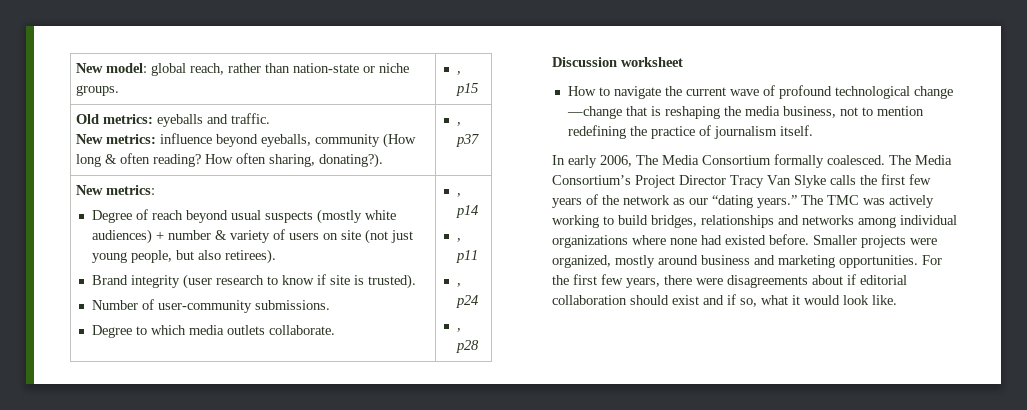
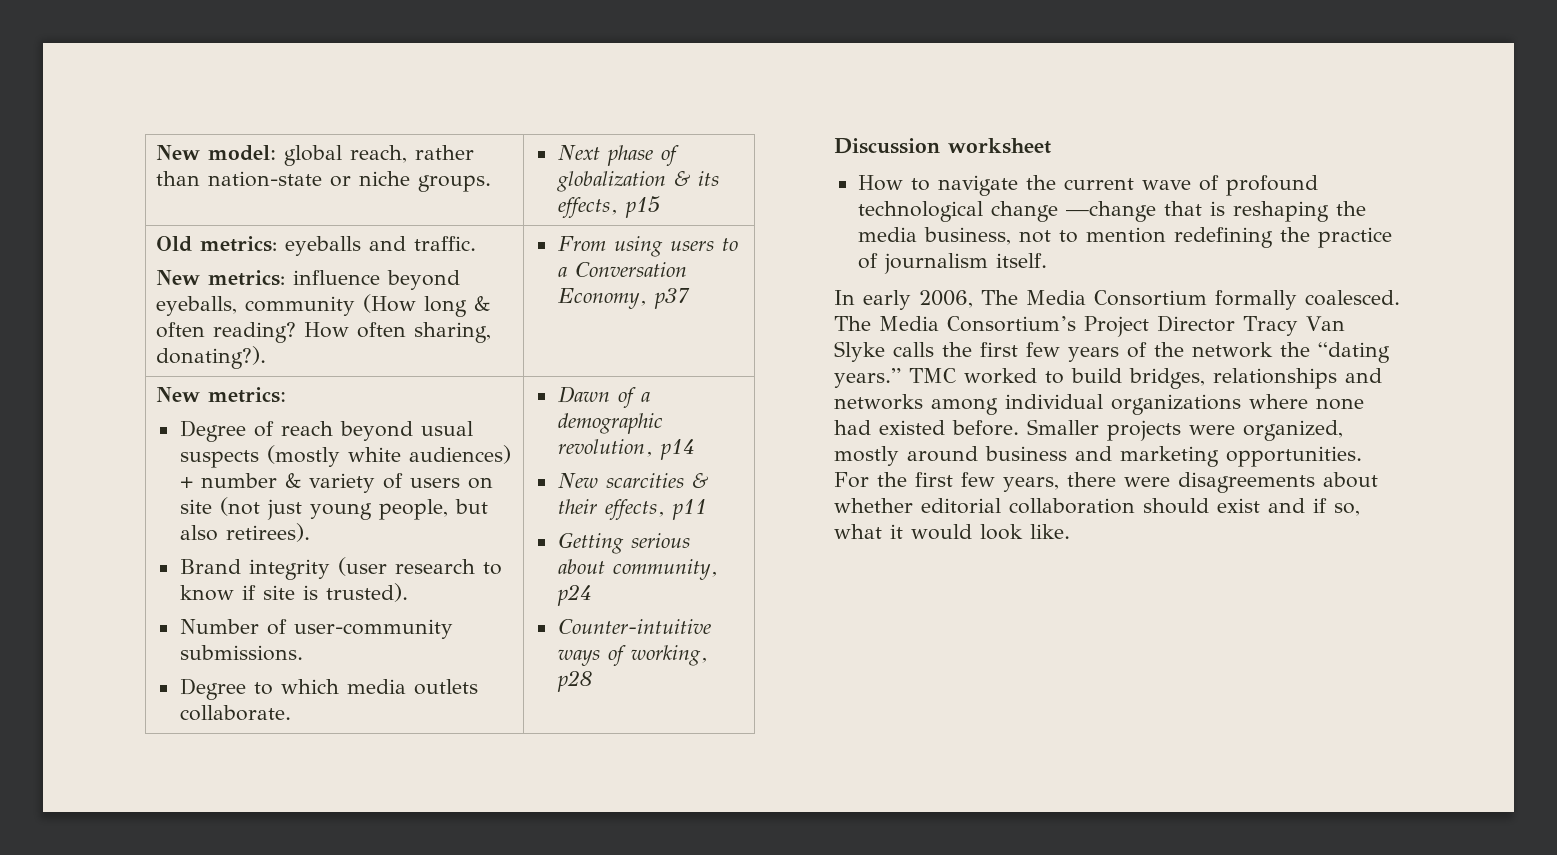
- New model: global reach, rather than nation-state or niche groups. | , p15
+ New model: global reach, rather than nation-state or niche groups. | Next phase of globalization & its effects, p15
  Old metrics: eyeballs and traffic.
- New metrics: influence beyond eyeballs, community (How long & often reading? How often sharing, donating?). | , p37
+ New metrics: influence beyond eyeballs, community (How long & often reading? How often sharing, donating?). | From using users to a Conversation Economy, p37
- , p14
- , p11
- , p24
- , p28
+ Dawn of a demographic revolution, p14
+ New scarcities & their effects, p11
+ Getting serious about community, p24
+ Counter-intuitive ways of working, p28
- The Media Consortium’s Project Director Tracy Van Slyke calls the first few years of the network as our “dating years.” The TMC was actively working to build bridges, relationships and networks among individual organizations where none had existed before.
+ The Media Consortium’s Project Director Tracy Van Slyke calls the first few years of the network the “dating years.” TMC worked to build bridges, relationships and networks among individual organizations where none had existed before.
- For the first few years, there were disagreements about if editorial collaboration should exist and if so, what it would look like.
+ For the first few years, there were disagreements about whether editorial collaboration should exist and if so, what it would look like.

